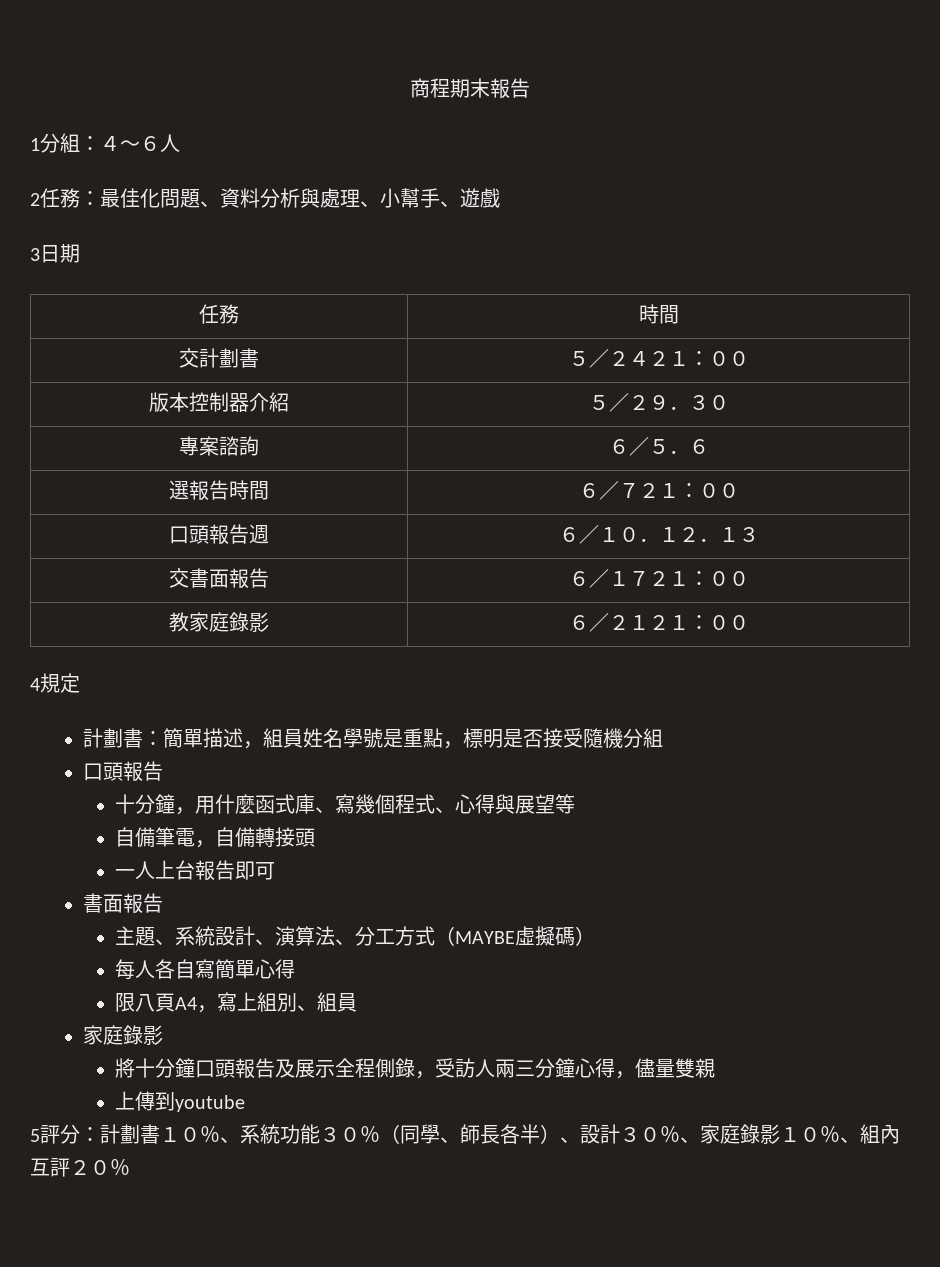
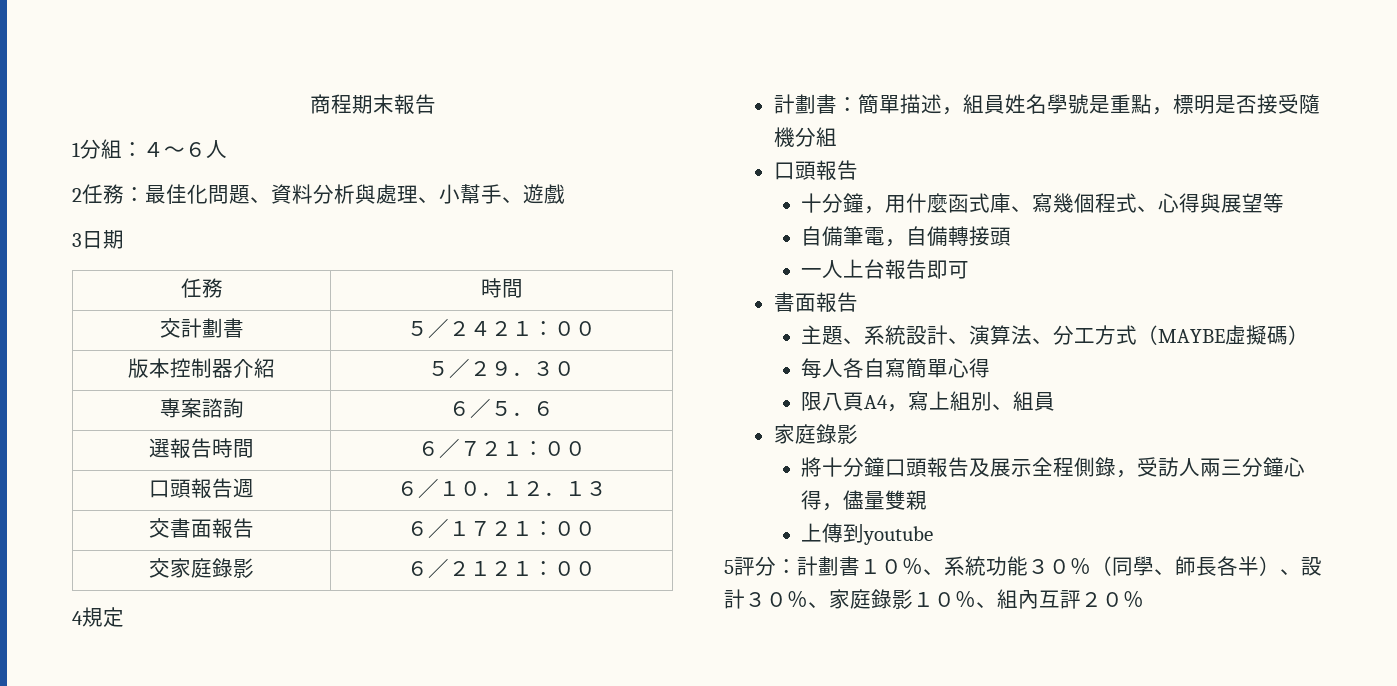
- 教家庭錄影 | ６／２１２１：００
+ 交家庭錄影 | ６／２１２１：００

